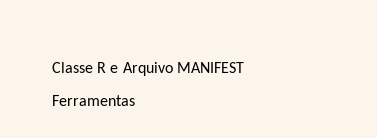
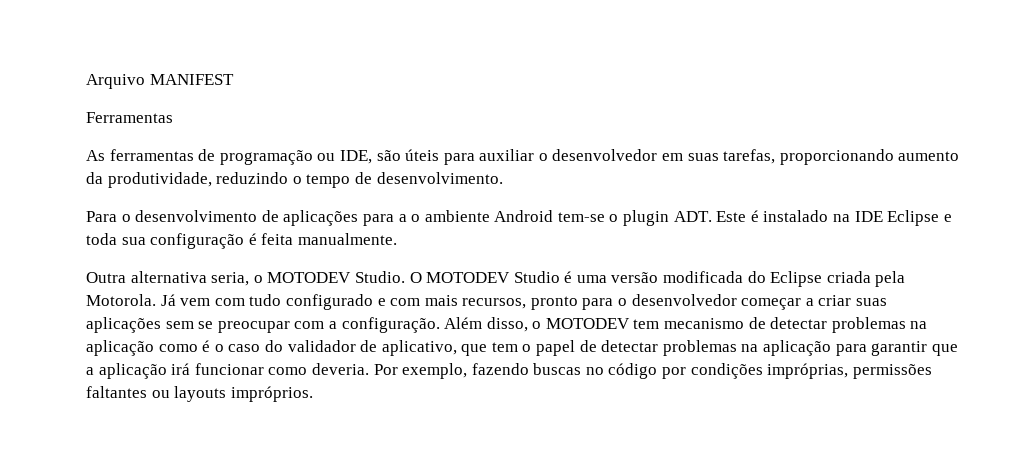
- Classe R e Arquivo MANIFEST
+ Arquivo MANIFEST
+ As ferramentas de programação ou IDE, são úteis para auxiliar o desenvolvedor em suas tarefas, proporcionando aumento da produtividade, reduzindo o tempo de desenvolvimento.
+ Para o desenvolvimento de aplicações para a o ambiente Android tem-se o plugin ADT. Este é instalado na IDE Eclipse e toda sua configuração é feita manualmente.
+ Outra alternativa seria, o MOTODEV Studio. O MOTODEV Studio é uma versão modificada do Eclipse criada pela Motorola. Já vem com tudo configurado e com mais recursos, pronto para o desenvolvedor começar a criar suas aplicações sem se preocupar com a configuração. Além disso, o MOTODEV tem mecanismo de detectar problemas na aplicação como é o caso do validador de aplicativo, que tem o papel de detectar problemas na aplicação para garantir que a aplicação irá funcionar como deveria. Por exemplo, fazendo buscas no código por condições impróprias, permissões faltantes ou layouts impróprios.

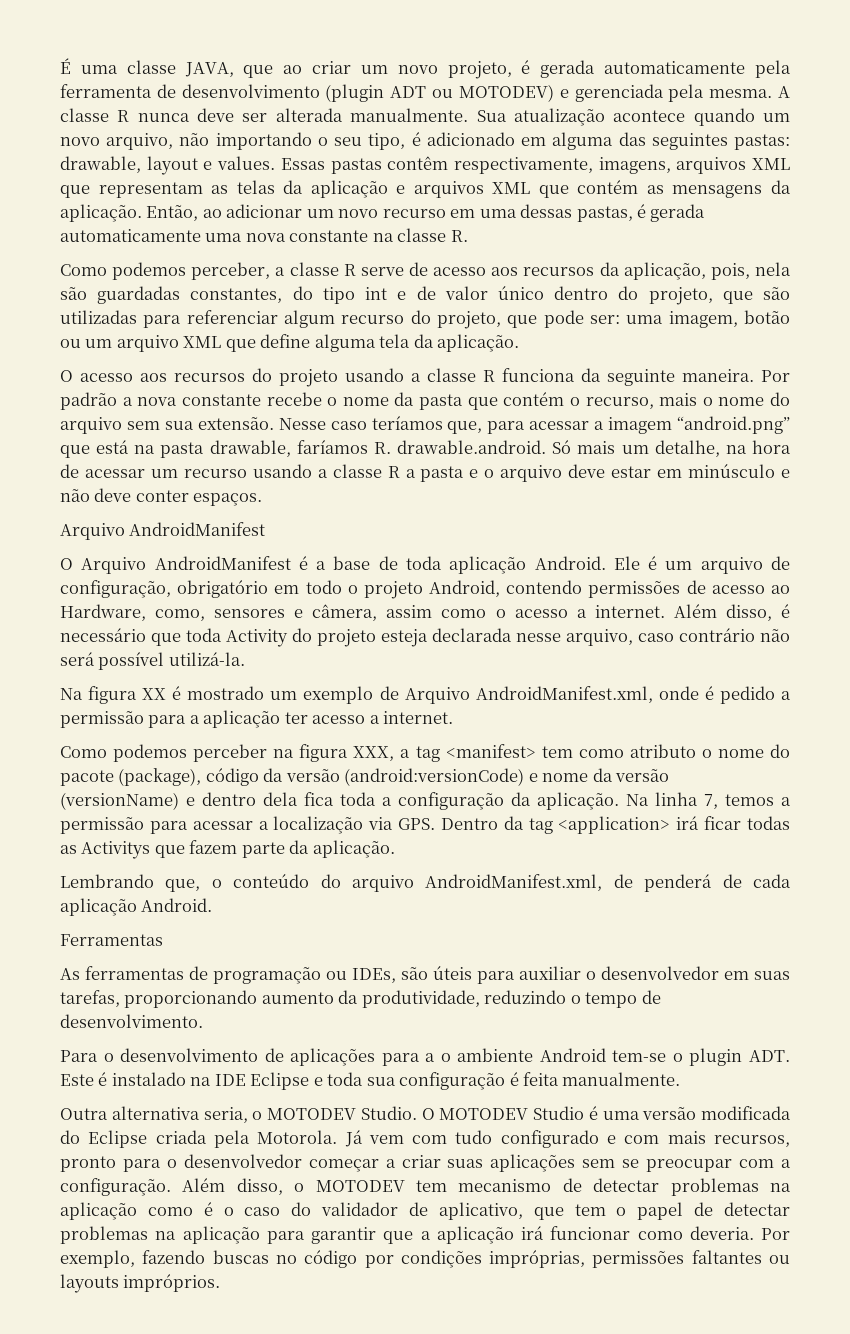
- Arquivo MANIFEST
+ É uma classe JAVA, que ao criar um novo projeto, é gerada automaticamente pela ferramenta de desenvolvimento (plugin ADT ou MOTODEV) e gerenciada pela mesma. A classe R nunca deve ser alterada manualmente. Sua atualização acontece quando um novo arquivo, não importando o seu tipo, é adicionado em alguma das seguintes pastas: drawable, layout e values. Essas pastas contêm respectivamente, imagens, arquivos XML que representam as telas da aplicação e arquivos XML que contém as mensagens da aplicação. Então, ao adicionar um novo recurso em uma dessas pastas, é gerada automaticamente uma nova constante na classe R.
+ Como podemos perceber, a classe R serve de acesso aos recursos da aplicação, pois, nela são guardadas constantes, do tipo int e de valor único dentro do projeto, que são utilizadas para referenciar algum recurso do projeto, que pode ser: uma imagem, botão ou um arquivo XML que define alguma tela da aplicação.
+ O acesso aos recursos do projeto usando a classe R funciona da seguinte maneira. Por padrão a nova constante recebe o nome da pasta que contém o recurso, mais o nome do arquivo sem sua extensão. Nesse caso teríamos que, para acessar a imagem “android.png” que está na pasta drawable, faríamos R. drawable.android. Só mais um detalhe, na hora de acessar um recurso usando a classe R a pasta e o arquivo deve estar em minúsculo e não deve conter espaços.
+ Arquivo AndroidManifest
+ O Arquivo AndroidManifest é a base de toda aplicação Android. Ele é um arquivo de configuração, obrigatório em todo o projeto Android, contendo permissões de acesso ao Hardware, como, sensores e câmera, assim como o acesso a internet. Além disso, é necessário que toda Activity do projeto esteja declarada nesse arquivo, caso contrário não será possível utilizá-la.
+ Na figura XX é mostrado um exemplo de Arquivo AndroidManifest.xml, onde é pedido a permissão para a aplicação ter acesso a internet.
+ Como podemos perceber na figura XXX, a tag <manifest> tem como atributo o nome do pacote (package), código da versão (android:versionCode) e nome da versão (versionName) e dentro dela fica toda a configuração da aplicação. Na linha 7, temos a permissão para acessar a localização via GPS. Dentro da tag <application> irá ficar todas as Activitys que fazem parte da aplicação.
+ Lembrando que, o conteúdo do arquivo AndroidManifest.xml, de penderá de cada aplicação Android.
- As ferramentas de programação ou IDE, são úteis para auxiliar o desenvolvedor em suas tarefas, proporcionando aumento da produtividade, reduzindo o tempo de desenvolvimento.
+ As ferramentas de programação ou IDEs, são úteis para auxiliar o desenvolvedor em suas tarefas, proporcionando aumento da produtividade, reduzindo o tempo de desenvolvimento.

